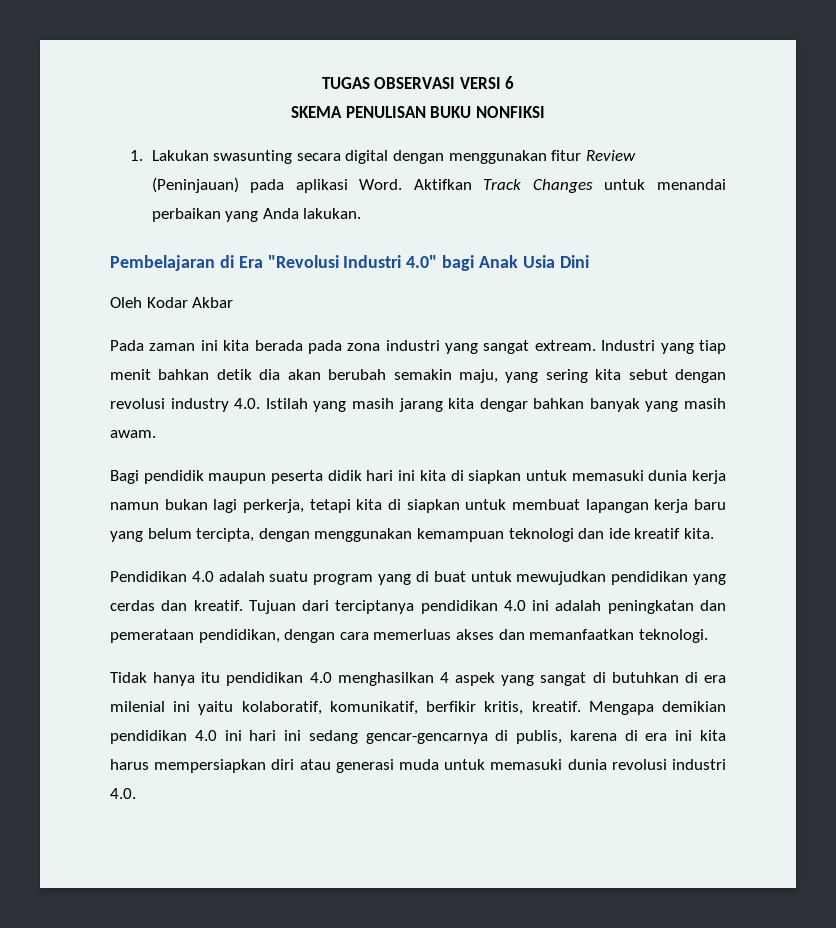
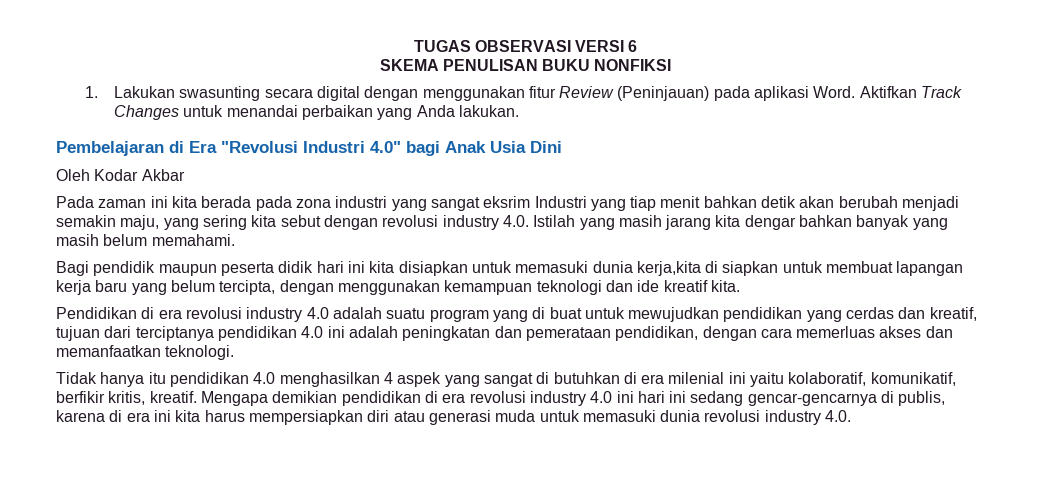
- Pada zaman ini kita berada pada zona industri yang sangat extream. Industri yang tiap menit bahkan detik dia akan berubah semakin maju, yang sering kita sebut dengan revolusi industry 4.0. Istilah yang masih jarang kita dengar bahkan banyak yang masih awam.
+ Pada zaman ini kita berada pada zona industri yang sangat eksrim Industri yang tiap menit bahkan detik akan berubah menjadi semakin maju, yang sering kita sebut dengan revolusi industry 4.0. Istilah yang masih jarang kita dengar bahkan banyak yang masih belum memahami.
- Bagi pendidik maupun peserta didik hari ini kita di siapkan untuk memasuki dunia kerja namun bukan lagi perkerja, tetapi kita di siapkan untuk membuat lapangan kerja baru yang belum tercipta, dengan menggunakan kemampuan teknologi dan ide kreatif kita.
+ Bagi pendidik maupun peserta didik hari ini kita disiapkan untuk memasuki dunia kerja,kita di siapkan untuk membuat lapangan kerja baru yang belum tercipta, dengan menggunakan kemampuan teknologi dan ide kreatif kita.
- Pendidikan 4.0 adalah suatu program yang di buat untuk mewujudkan pendidikan yang cerdas dan kreatif. Tujuan dari terciptanya pendidikan 4.0 ini adalah peningkatan dan pemerataan pendidikan, dengan cara memerluas akses dan memanfaatkan teknologi.
+ Pendidikan di era revolusi industry 4.0 adalah suatu program yang di buat untuk mewujudkan pendidikan yang cerdas dan kreatif, tujuan dari terciptanya pendidikan 4.0 ini adalah peningkatan dan pemerataan pendidikan, dengan cara memerluas akses dan memanfaatkan teknologi.
- Mengapa demikian pendidikan 4.0 ini hari ini sedang gencar-gencarnya di publis, karena di era ini kita harus mempersiapkan diri atau generasi muda untuk memasuki dunia revolusi industri 4.0.
+ Mengapa demikian pendidikan di era revolusi industry 4.0 ini hari ini sedang gencar-gencarnya di publis, karena di era ini kita harus mempersiapkan diri atau generasi muda untuk memasuki dunia revolusi industry 4.0.

